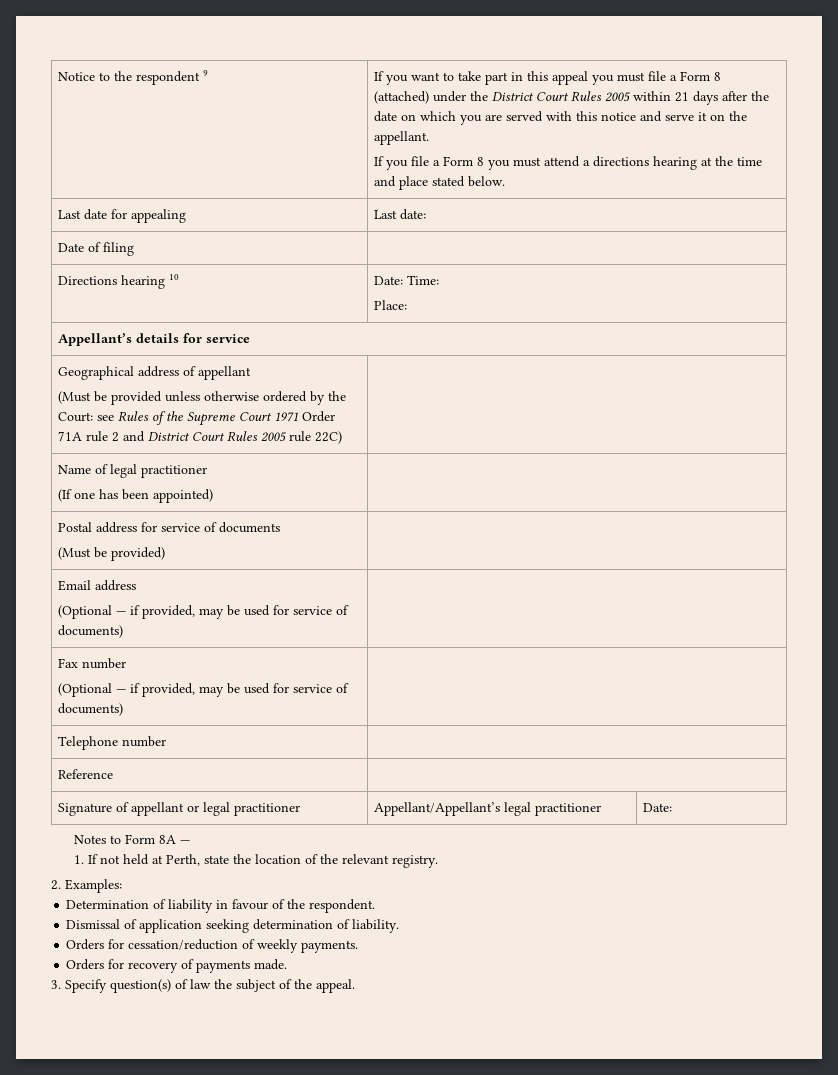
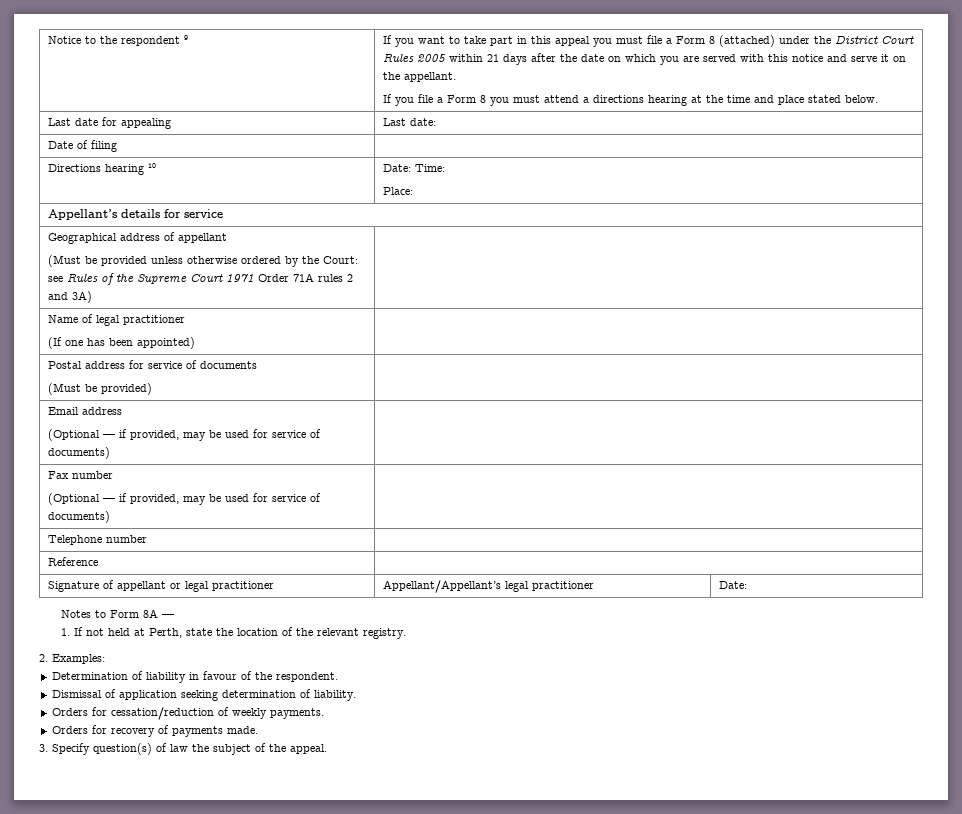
  Geographical address of appellant
- (Must be provided unless otherwise ordered by the Court: see Rules of the Supreme Court 1971 Order 71A rule 2 and District Court Rules 2005 rule 22C) |
+ (Must be provided unless otherwise ordered by the Court: see Rules of the Supreme Court 1971 Order 71A rules 2 and 3A) |

